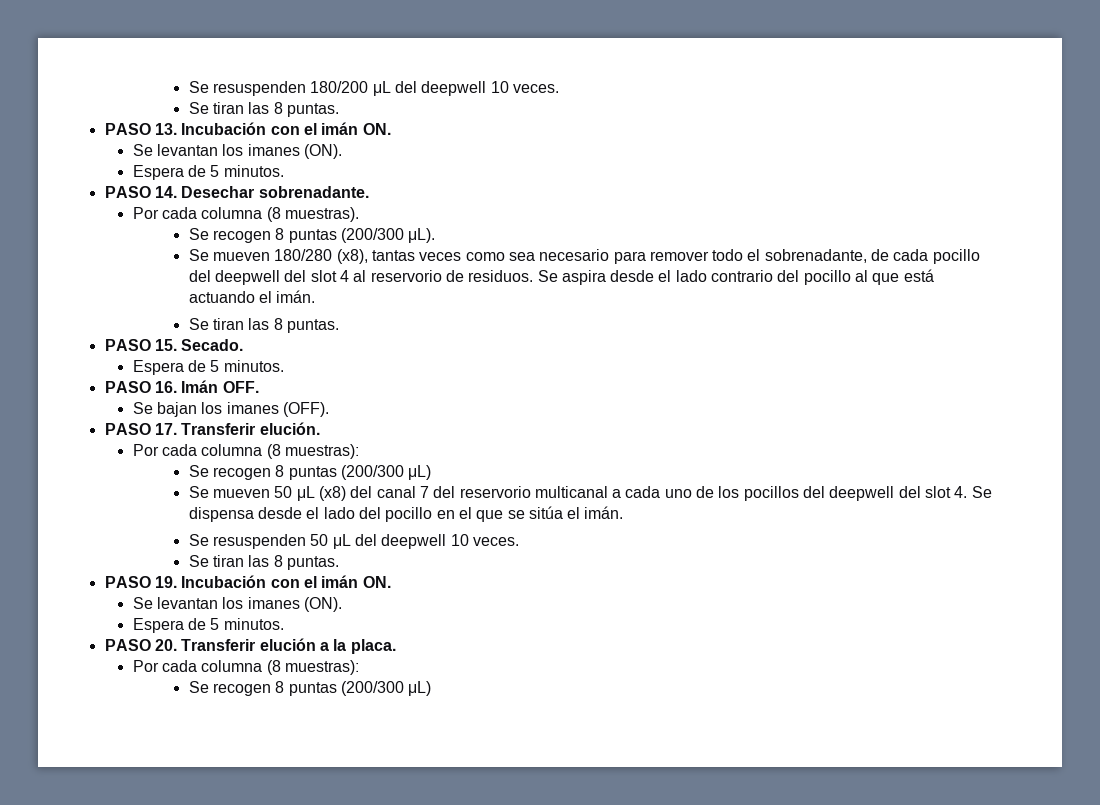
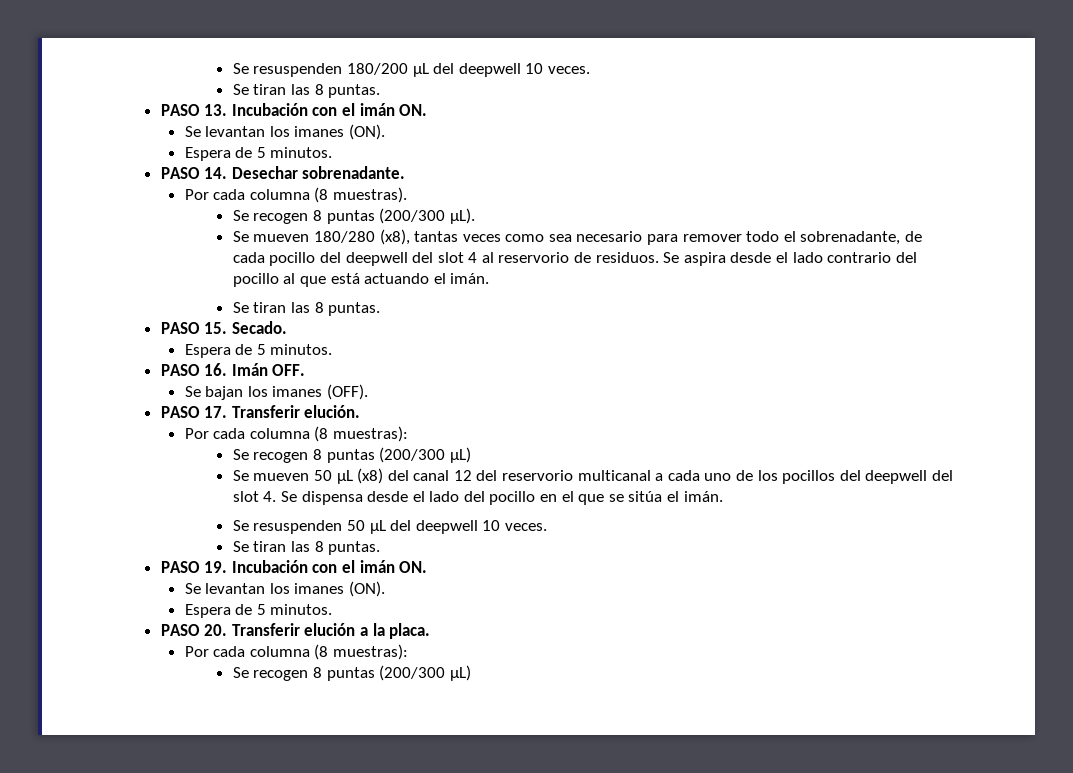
- Se mueven 50 μL (x8) del canal 7 del reservorio multicanal a cada uno de los pocillos del deepwell del slot 4. Se dispensa desde el lado del pocillo en el que se sitúa el imán.
+ Se mueven 50 μL (x8) del canal 12 del reservorio multicanal a cada uno de los pocillos del deepwell del slot 4. Se dispensa desde el lado del pocillo en el que se sitúa el imán.

